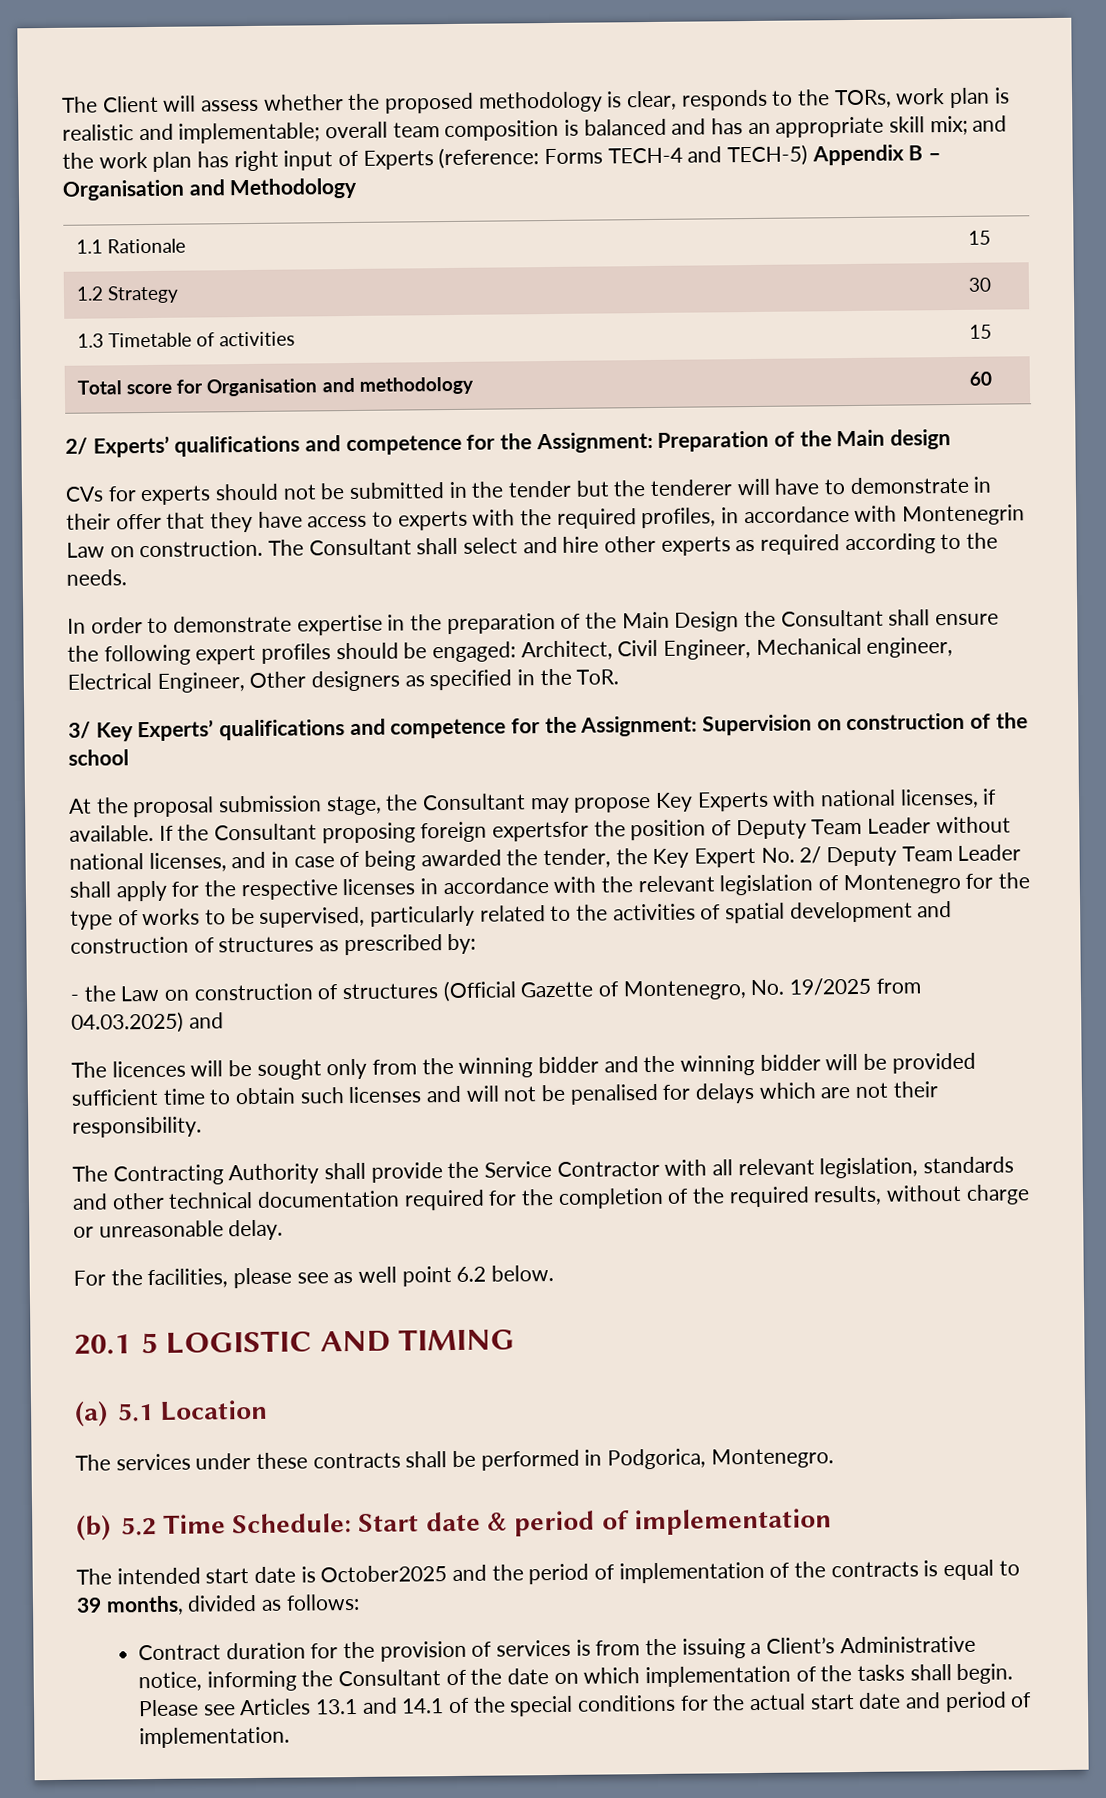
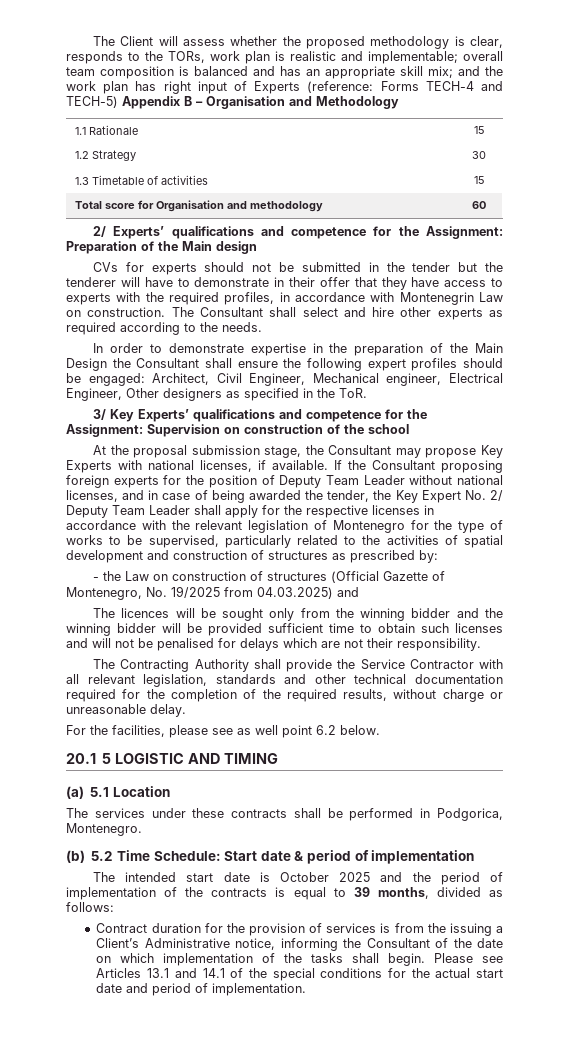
- If the Consultant proposing foreign expertsfor the position of Deputy Team Leader without national licenses, and in case of being awarded the tender, the Key Expert No. 2/ Deputy Team Leader shall apply for the respective licenses in accordance with the relevant legislation of Montenegro for the type of works to be supervised, particularly related to the activities of spatial development and construction of structures as prescribed by:
+ If the Consultant proposing foreign experts for the position of Deputy Team Leader without national licenses, and in case of being awarded the tender, the Key Expert No. 2/ Deputy Team Leader shall apply for the respective licenses in accordance with the relevant legislation of Montenegro for the type of works to be supervised, particularly related to the activities of spatial development and construction of structures as prescribed by:
- The intended start date is October2025 and the period of implementation of the contracts is equal to 39 months, divided as follows:
+ The intended start date is October 2025 and the period of implementation of the contracts is equal to 39 months, divided as follows:

